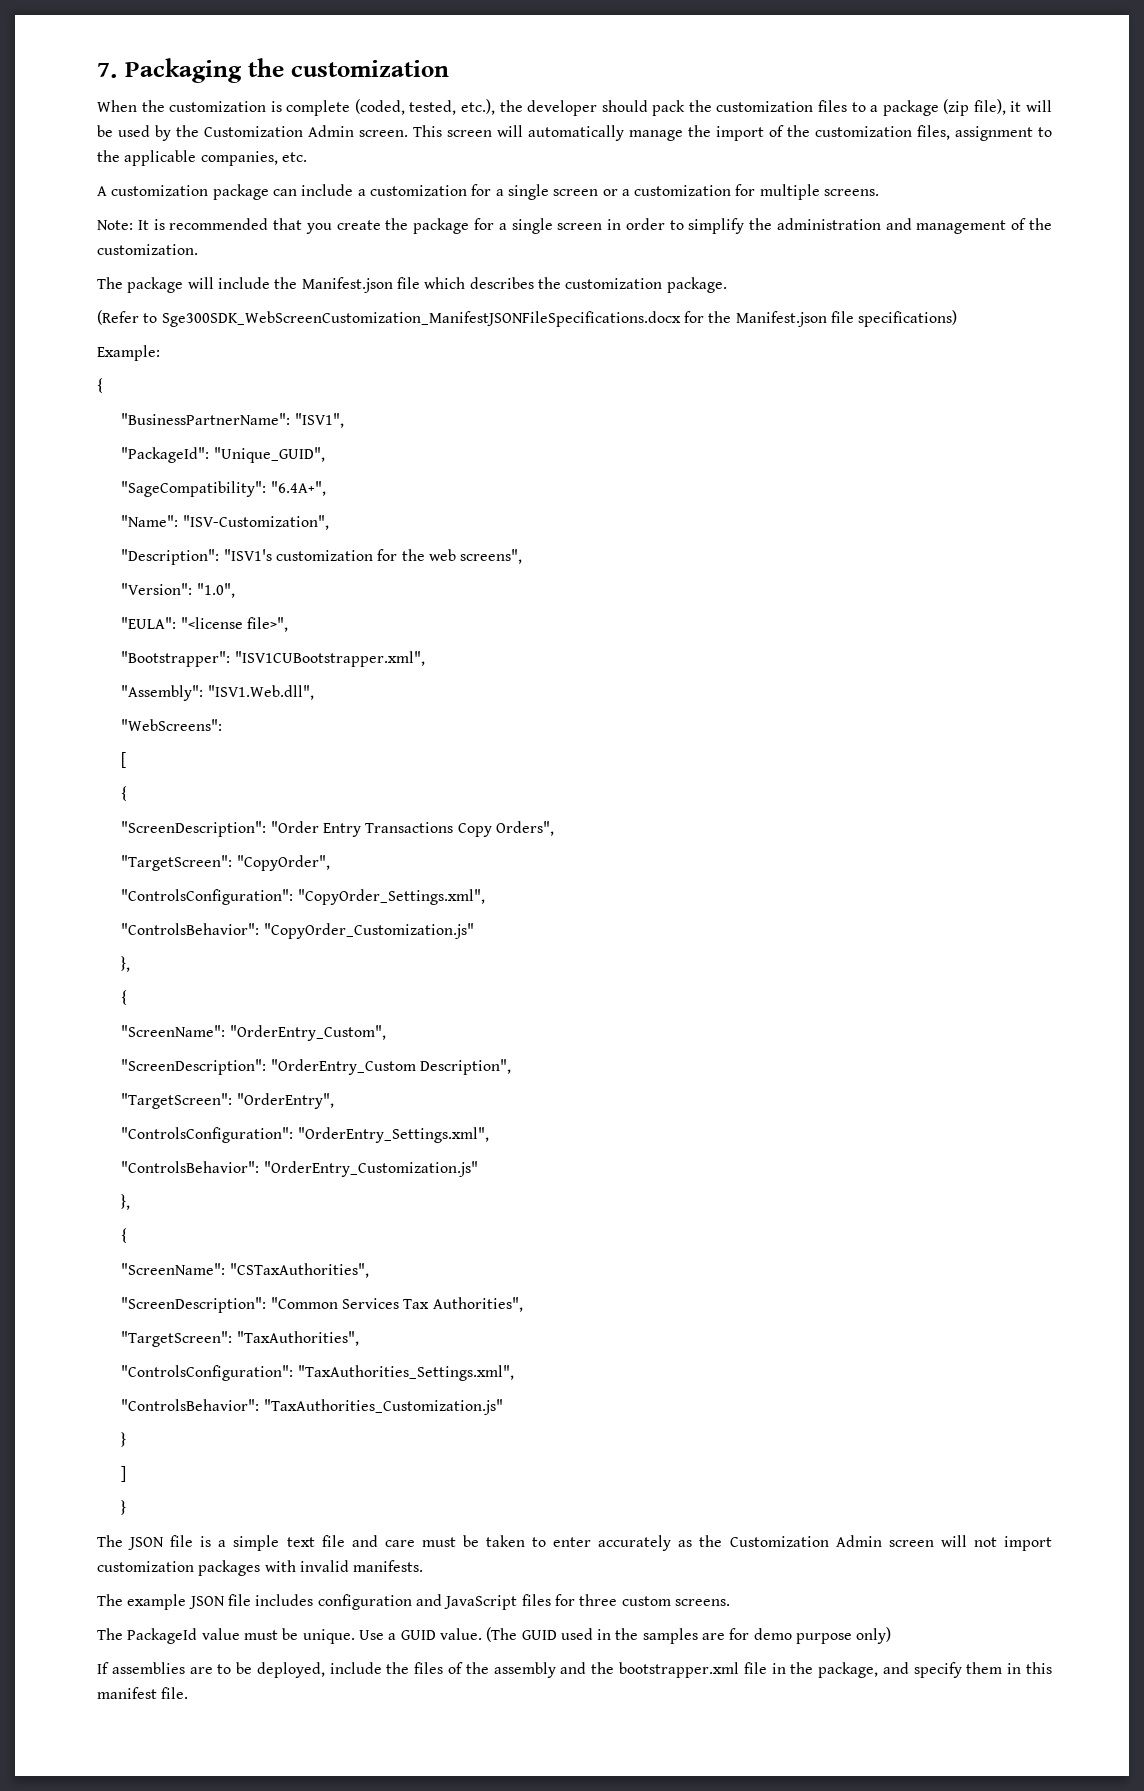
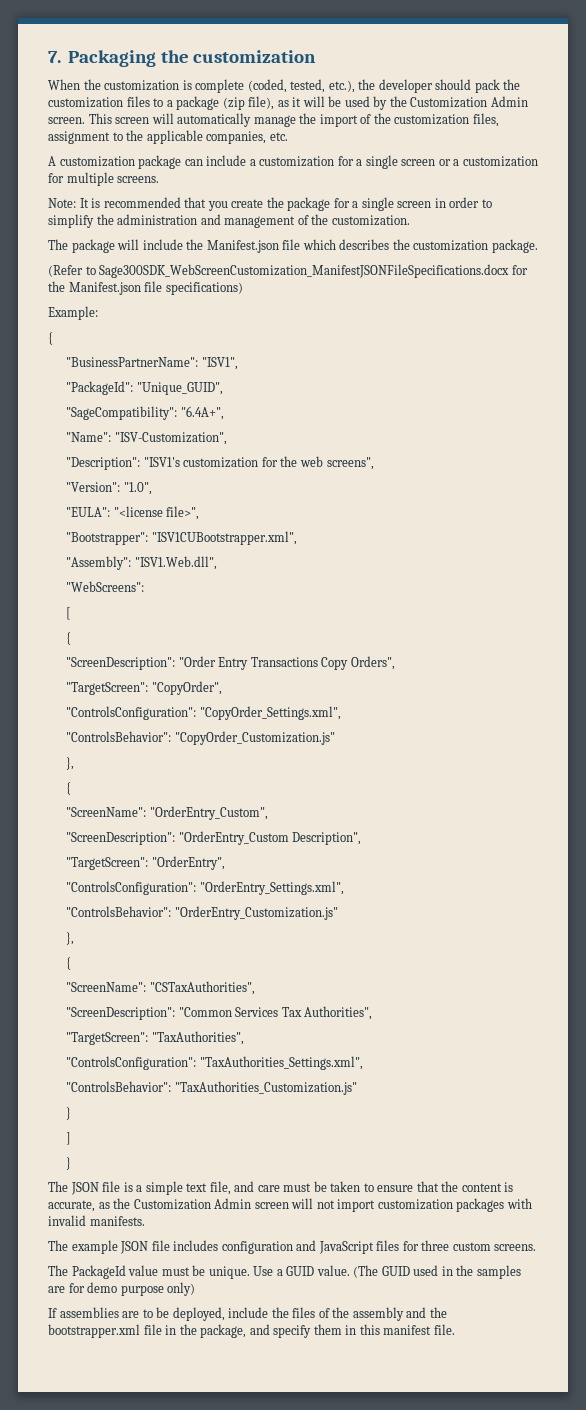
- When the customization is complete (coded, tested, etc.), the developer should pack the customization files to a package (zip file), it will be used by the Customization Admin screen.
+ When the customization is complete (coded, tested, etc.), the developer should pack the customization files to a package (zip file), as it will be used by the Customization Admin screen.
- (Refer to Sge300SDK_WebScreenCustomization_ManifestJSONFileSpecifications.docx for the Manifest.json file specifications)
+ (Refer to Sage300SDK_WebScreenCustomization_ManifestJSONFileSpecifications.docx for the Manifest.json file specifications)
- The JSON file is a simple text file and care must be taken to enter accurately as the Customization Admin screen will not import customization packages with invalid manifests.
+ The JSON file is a simple text file, and care must be taken to ensure that the content is accurate, as the Customization Admin screen will not import customization packages with invalid manifests.

